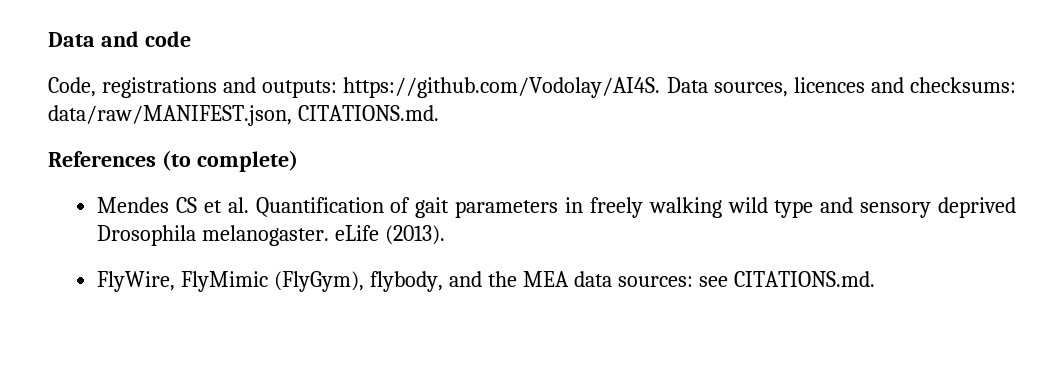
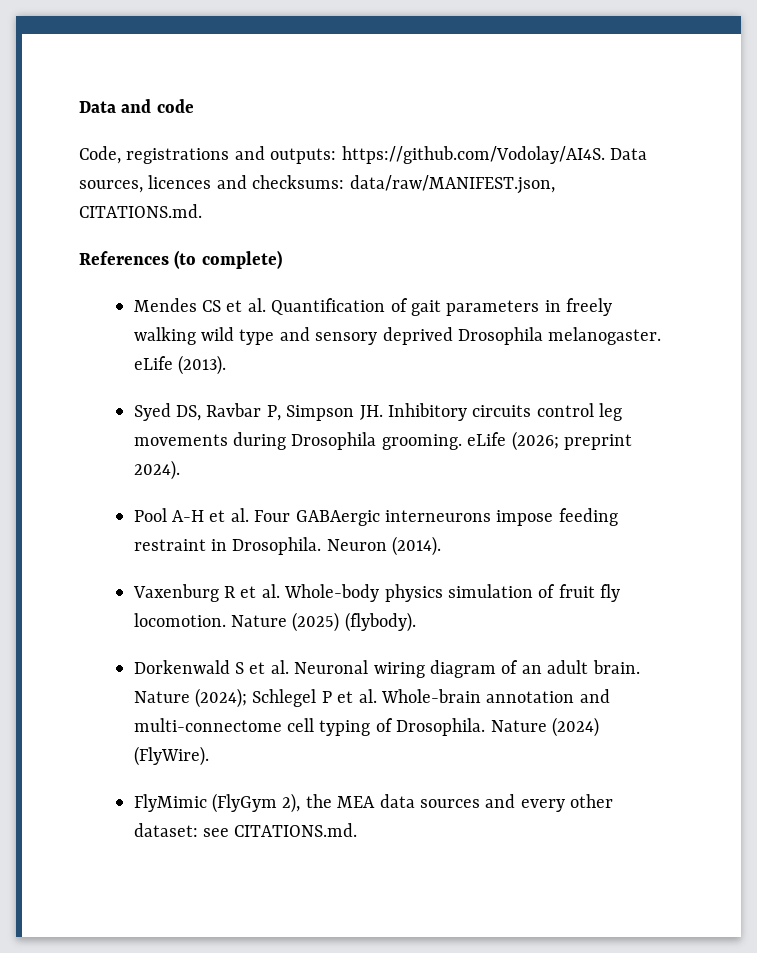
- FlyWire, FlyMimic (FlyGym), flybody, and the MEA data sources: see CITATIONS.md.
+ Syed DS, Ravbar P, Simpson JH. Inhibitory circuits control leg movements during Drosophila grooming. eLife (2026; preprint 2024).
+ Pool A-H et al. Four GABAergic interneurons impose feeding restraint in Drosophila. Neuron (2014).
+ Vaxenburg R et al. Whole-body physics simulation of fruit fly locomotion. Nature (2025) (flybody).
+ Dorkenwald S et al. Neuronal wiring diagram of an adult brain. Nature (2024); Schlegel P et al. Whole-brain annotation and multi-connectome cell typing of Drosophila. Nature (2024) (FlyWire).
+ FlyMimic (FlyGym 2), the MEA data sources and every other dataset: see CITATIONS.md.

